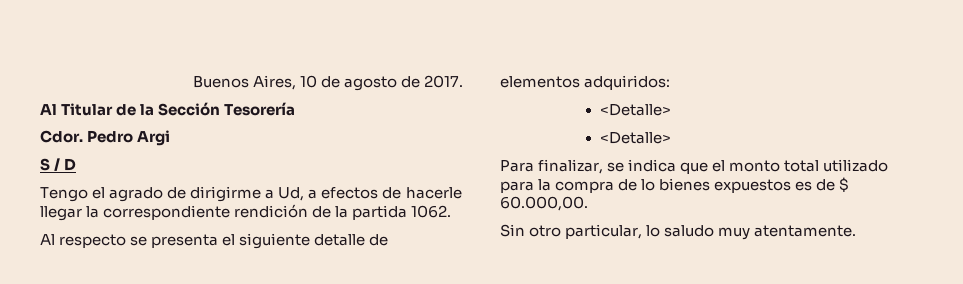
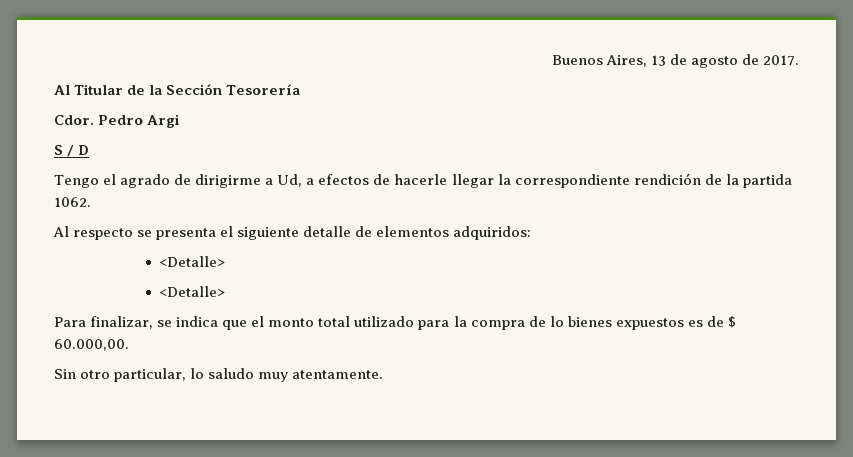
- Buenos Aires, 10 de agosto de 2017.
+ Buenos Aires, 13 de agosto de 2017.

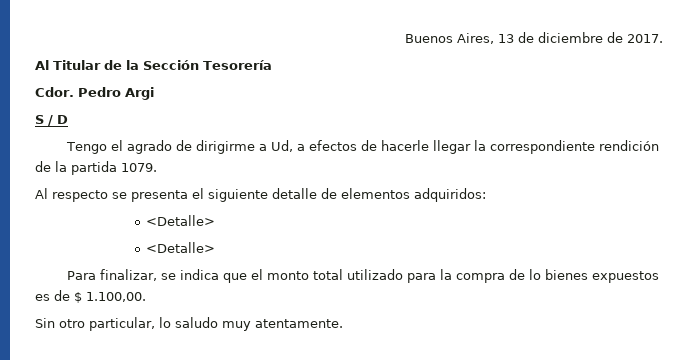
- Buenos Aires, 13 de agosto de 2017.
+ Buenos Aires, 13 de diciembre de 2017.
- Tengo el agrado de dirigirme a Ud, a efectos de hacerle llegar la correspondiente rendición de la partida 1062.
+ Tengo el agrado de dirigirme a Ud, a efectos de hacerle llegar la correspondiente rendición de la partida 1079.
- Para finalizar, se indica que el monto total utilizado para la compra de lo bienes expuestos es de $ 60.000,00.
+ Para finalizar, se indica que el monto total utilizado para la compra de lo bienes expuestos es de $ 1.100,00.

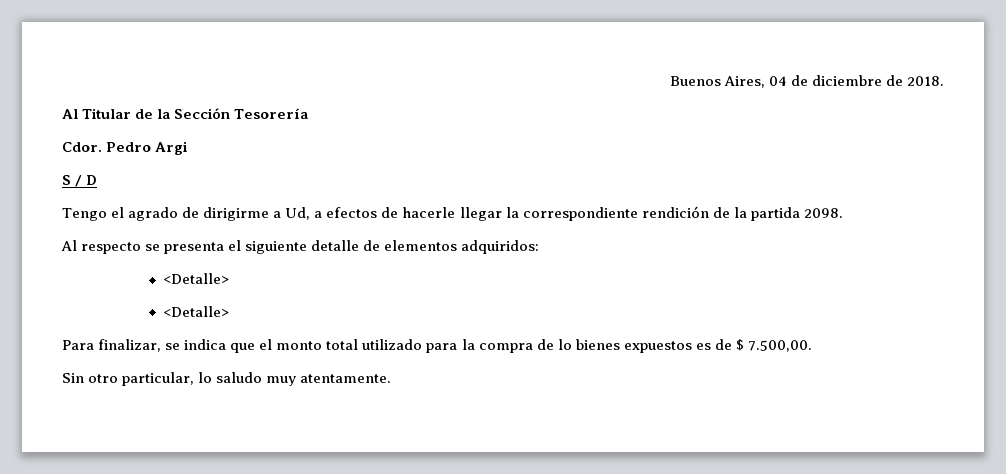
- Buenos Aires, 13 de diciembre de 2017.
+ Buenos Aires, 04 de diciembre de 2018.
- Tengo el agrado de dirigirme a Ud, a efectos de hacerle llegar la correspondiente rendición de la partida 1079.
+ Tengo el agrado de dirigirme a Ud, a efectos de hacerle llegar la correspondiente rendición de la partida 2098.
- Para finalizar, se indica que el monto total utilizado para la compra de lo bienes expuestos es de $ 1.100,00.
+ Para finalizar, se indica que el monto total utilizado para la compra de lo bienes expuestos es de $ 7.500,00.

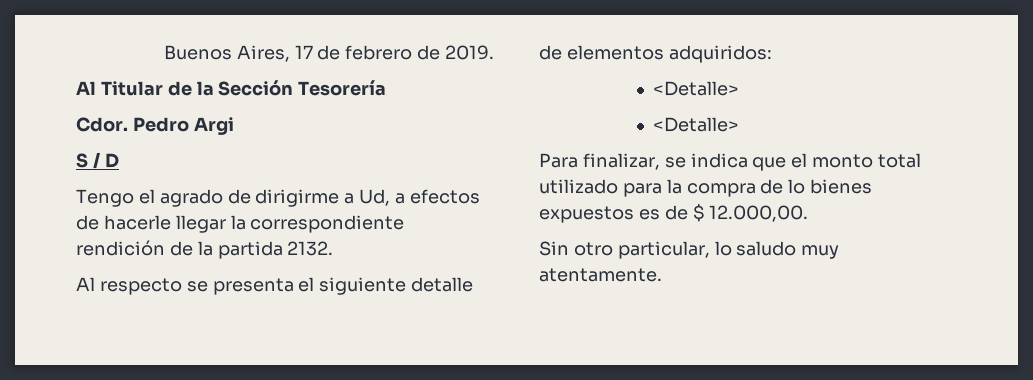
- Buenos Aires, 04 de diciembre de 2018.
+ Buenos Aires, 17 de febrero de 2019.
- Tengo el agrado de dirigirme a Ud, a efectos de hacerle llegar la correspondiente rendición de la partida 2098.
+ Tengo el agrado de dirigirme a Ud, a efectos de hacerle llegar la correspondiente rendición de la partida 2132.
- Para finalizar, se indica que el monto total utilizado para la compra de lo bienes expuestos es de $ 7.500,00.
+ Para finalizar, se indica que el monto total utilizado para la compra de lo bienes expuestos es de $ 12.000,00.

